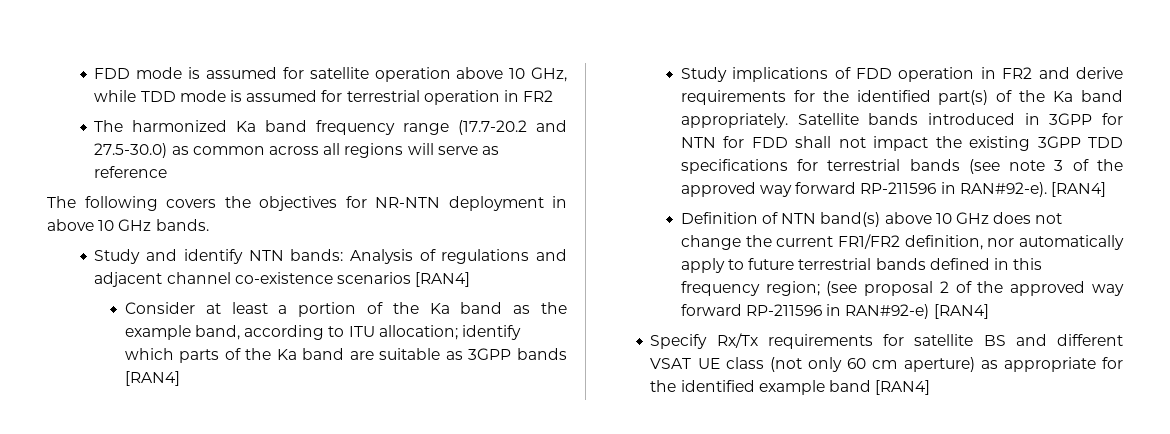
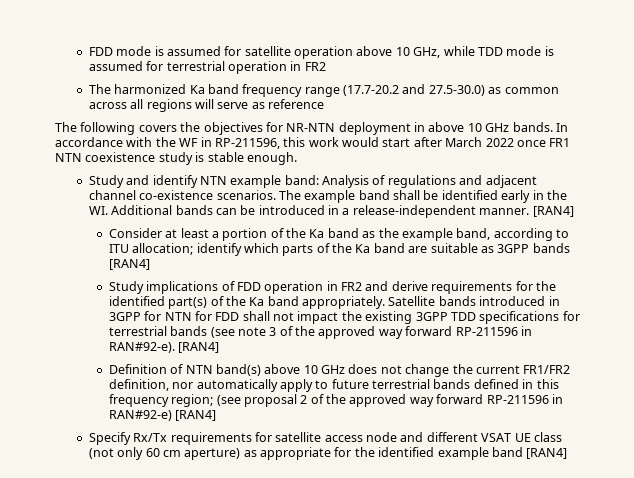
+ In accordance with the WF in RP-211596, this work would start after March 2022 once FR1 NTN coexistence study is stable enough.
- Study and identify NTN bands: Analysis of regulations and adjacent channel co-existence scenarios [RAN4]
+ Study and identify NTN example band: Analysis of regulations and adjacent channel co-existence scenarios. The example band shall be identified early in the WI. Additional bands can be introduced in a release-independent manner. [RAN4]
- Specify Rx/Tx requirements for satellite BS and different VSAT UE class (not only 60 cm aperture) as appropriate for the identified example band [RAN4]
+ Specify Rx/Tx requirements for satellite access node and different VSAT UE class (not only 60 cm aperture) as appropriate for the identified example band [RAN4]

